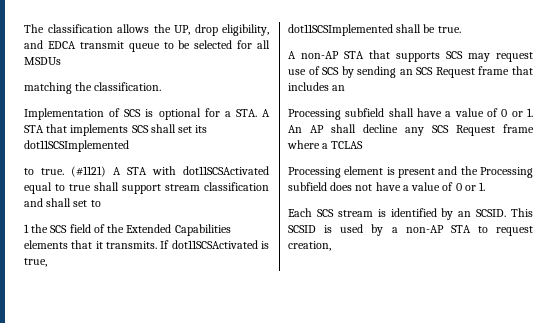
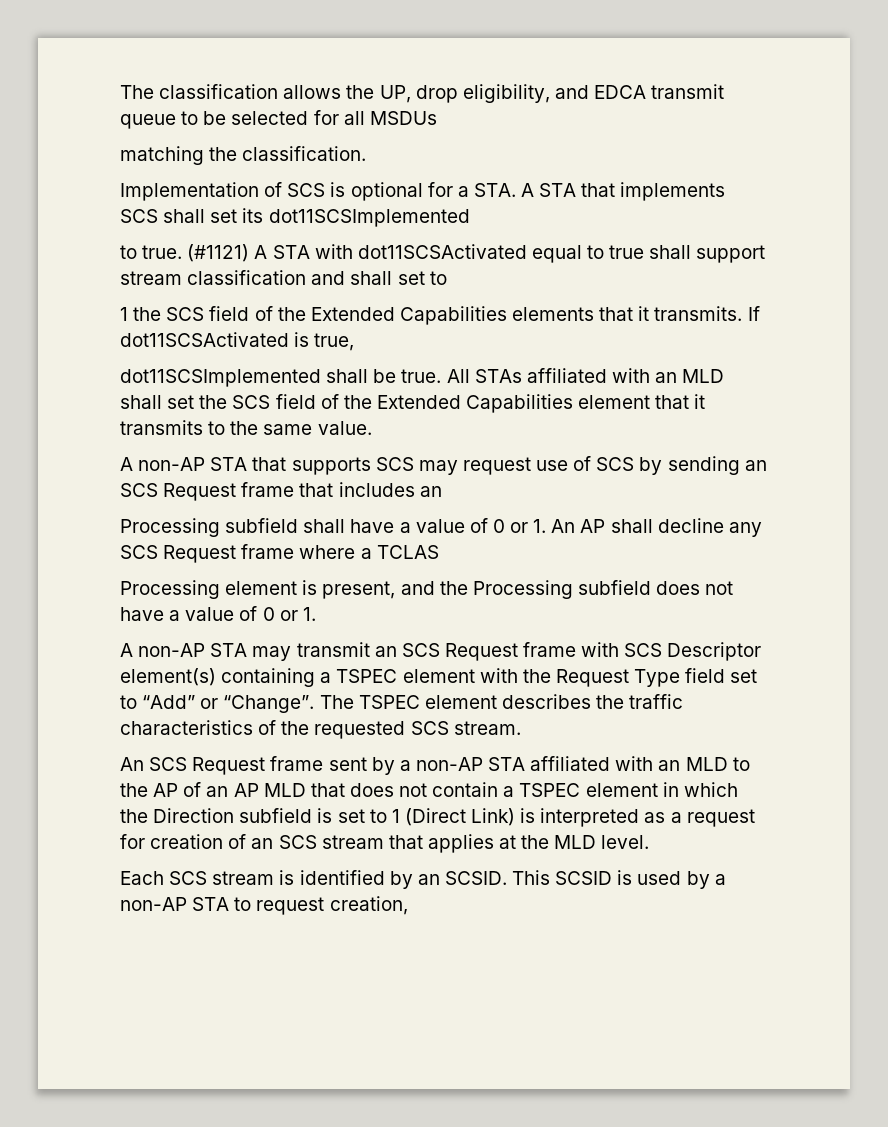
+ All STAs affiliated with an MLD shall set the SCS field of the Extended Capabilities element that it transmits to the same value.
- Processing element is present and the Processing subfield does not have a value of 0 or 1.
+ Processing element is present, and the Processing subfield does not have a value of 0 or 1.
+ A non-AP STA may transmit an SCS Request frame with SCS Descriptor element(s) containing a TSPEC element with the Request Type field set to “Add” or “Change”. The TSPEC element describes the traffic characteristics of the requested SCS stream.
+ An SCS Request frame sent by a non-AP STA affiliated with an MLD to the AP of an AP MLD that does not contain a TSPEC element in which the Direction subfield is set to 1 (Direct Link) is interpreted as a request for creation of an SCS stream that applies at the MLD level.

